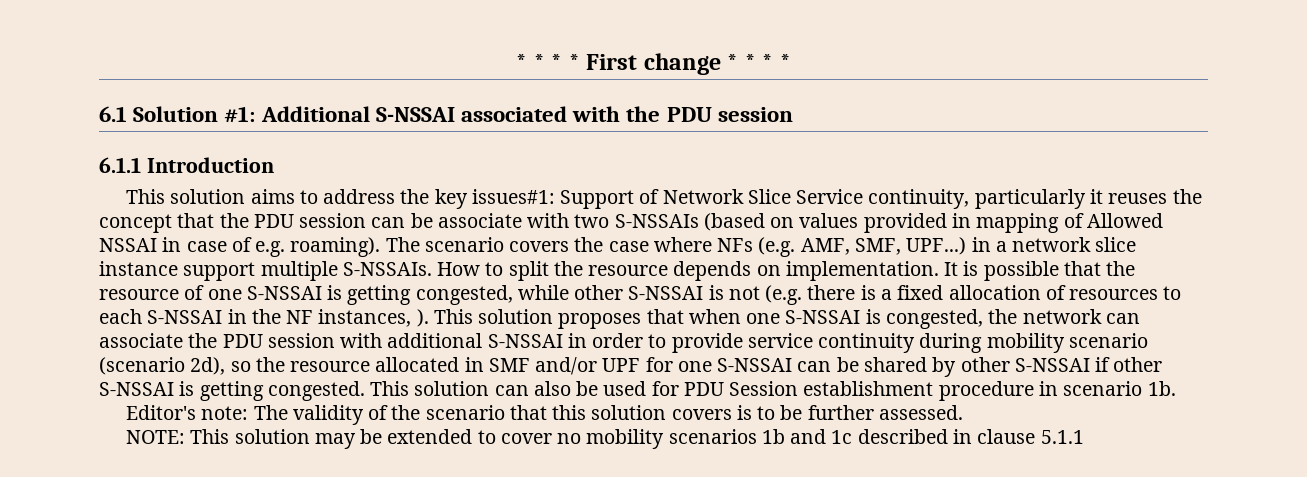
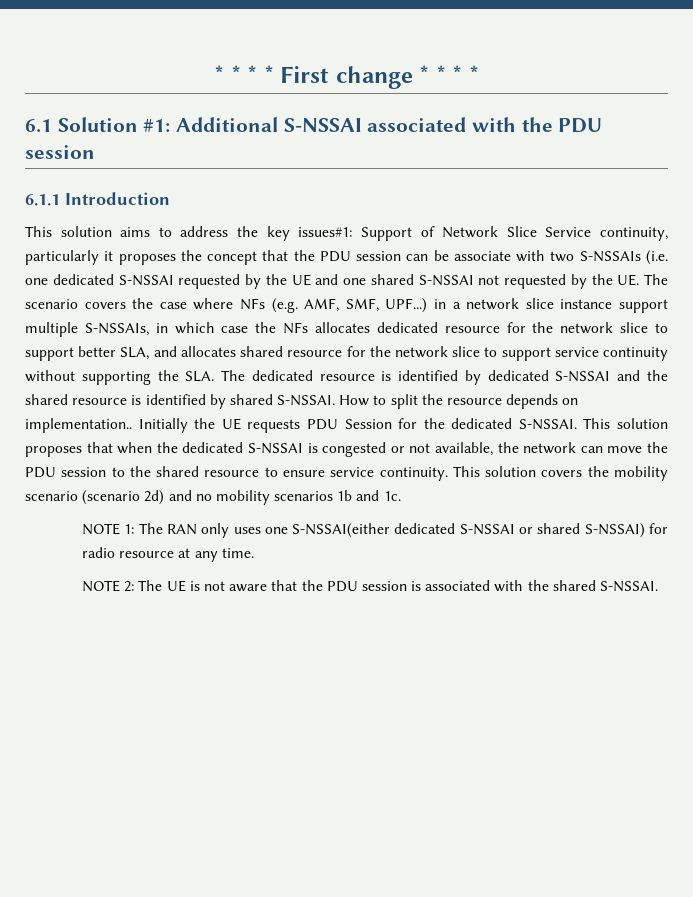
- This solution aims to address the key issues#1: Support of Network Slice Service continuity, particularly it reuses the concept that the PDU session can be associate with two S-NSSAIs (based on values provided in mapping of Allowed NSSAI in case of e.g. roaming). The scenario covers the case where NFs (e.g. AMF, SMF, UPF...) in a network slice instance support multiple S-NSSAIs.
+ This solution aims to address the key issues#1: Support of Network Slice Service continuity, particularly it proposes the concept that the PDU session can be associate with two S-NSSAIs (i.e. one dedicated S-NSSAI requested by the UE and one shared S-NSSAI not requested by the UE. The scenario covers the case where NFs (e.g. AMF, SMF, UPF...) in a network slice instance support multiple S-NSSAIs, in which case the NFs allocates dedicated resource for the network slice to support better SLA, and allocates shared resource for the network slice to support service continuity without supporting the SLA. The dedicated resource is identified by dedicated S-NSSAI and the shared resource is identified by shared S-NSSAI.
- How to split the resource depends on implementation. It is possible that the resource of one S-NSSAI is getting congested, while other S-NSSAI is not (e.g. there is a fixed allocation of resources to each S-NSSAI in the NF instances, ).
+ How to split the resource depends on implementation.. Initially the UE requests PDU Session for the dedicated S-NSSAI.
- This solution proposes that when one S-NSSAI is congested, the network can associate the PDU session with additional S-NSSAI in order to provide service continuity during mobility scenario (scenario 2d), so the resource allocated in SMF and/or UPF for one S-NSSAI can be shared by other S-NSSAI if other S-NSSAI is getting congested. This solution can also be used for PDU Session establishment procedure in scenario 1b.
- Editor's note: The validity of the scenario that this solution covers is to be further assessed.
- NOTE: This solution may be extended to cover no mobility scenarios 1b and 1c described in clause 5.1.1
+ This solution proposes that when the dedicated S-NSSAI is congested or not available, the network can move the PDU session to the shared resource to ensure service continuity. This solution covers the mobility scenario (scenario 2d) and no mobility scenarios 1b and 1c.
+ NOTE 1: The RAN only uses one S-NSSAI(either dedicated S-NSSAI or shared S-NSSAI) for radio resource at any time.
+ NOTE 2: The UE is not aware that the PDU session is associated with the shared S-NSSAI.

